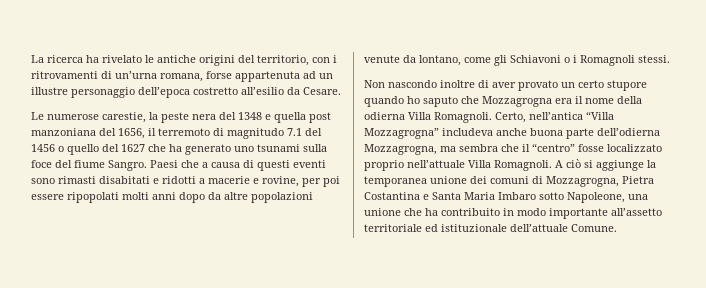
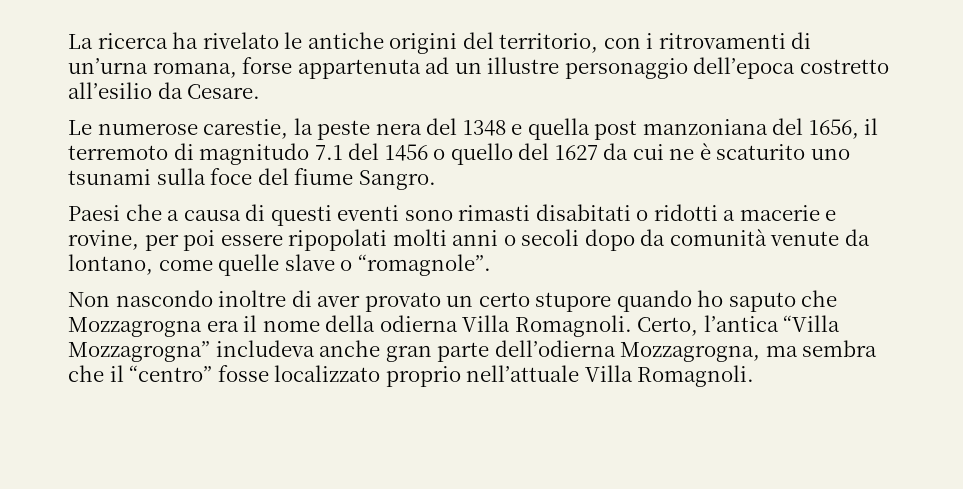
- Le numerose carestie, la peste nera del 1348 e quella post manzoniana del 1656, il terremoto di magnitudo 7.1 del 1456 o quello del 1627 che ha generato uno tsunami sulla foce del fiume Sangro. Paesi che a causa di questi eventi sono rimasti disabitati e ridotti a macerie e rovine, per poi essere ripopolati molti anni dopo da altre popolazioni venute da lontano, come gli Schiavoni o i Romagnoli stessi.
+ Le numerose carestie, la peste nera del 1348 e quella post manzoniana del 1656, il terremoto di magnitudo 7.1 del 1456 o quello del 1627 da cui ne è scaturito uno tsunami sulla foce del fiume Sangro.
+ Paesi che a causa di questi eventi sono rimasti disabitati o ridotti a macerie e rovine, per poi essere ripopolati molti anni o secoli dopo da comunità venute da lontano, come quelle slave o “romagnole”.
- Certo, nell’antica “Villa Mozzagrogna” includeva anche buona parte dell’odierna Mozzagrogna, ma sembra che il “centro” fosse localizzato proprio nell’attuale Villa Romagnoli. A ciò si aggiunge la temporanea unione dei comuni di Mozzagrogna, Pietra Costantina e Santa Maria Imbaro sotto Napoleone, una unione che ha contribuito in modo importante all’assetto territoriale ed istituzionale dell’attuale Comune.
+ Certo, l’antica “Villa Mozzagrogna” includeva anche gran parte dell’odierna Mozzagrogna, ma sembra che il “centro” fosse localizzato proprio nell’attuale Villa Romagnoli.

